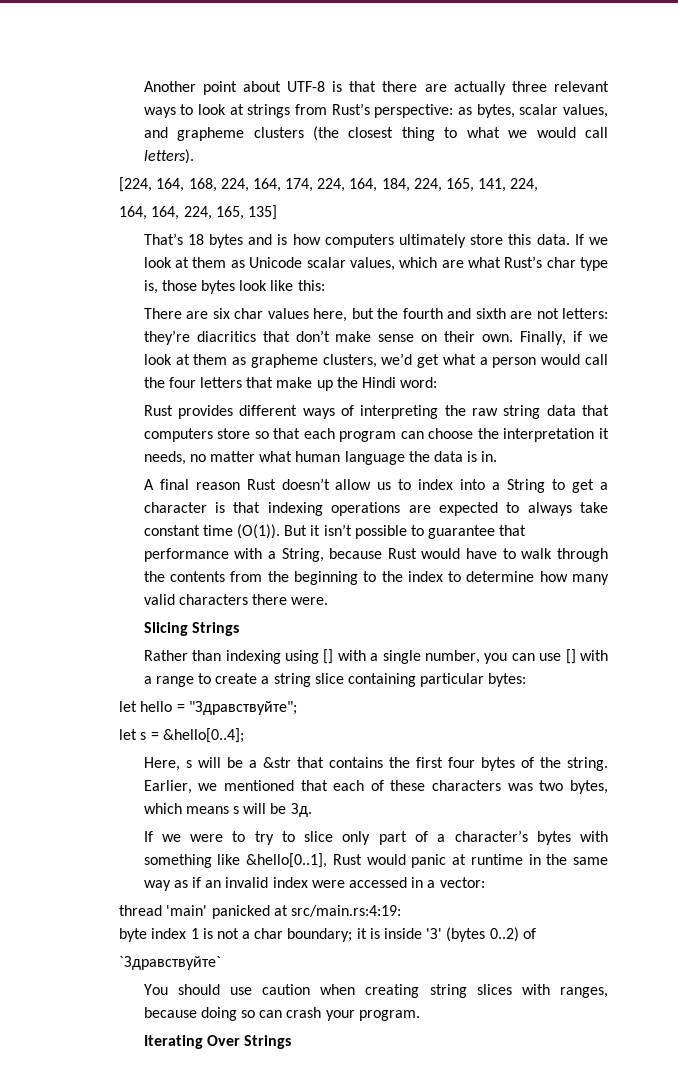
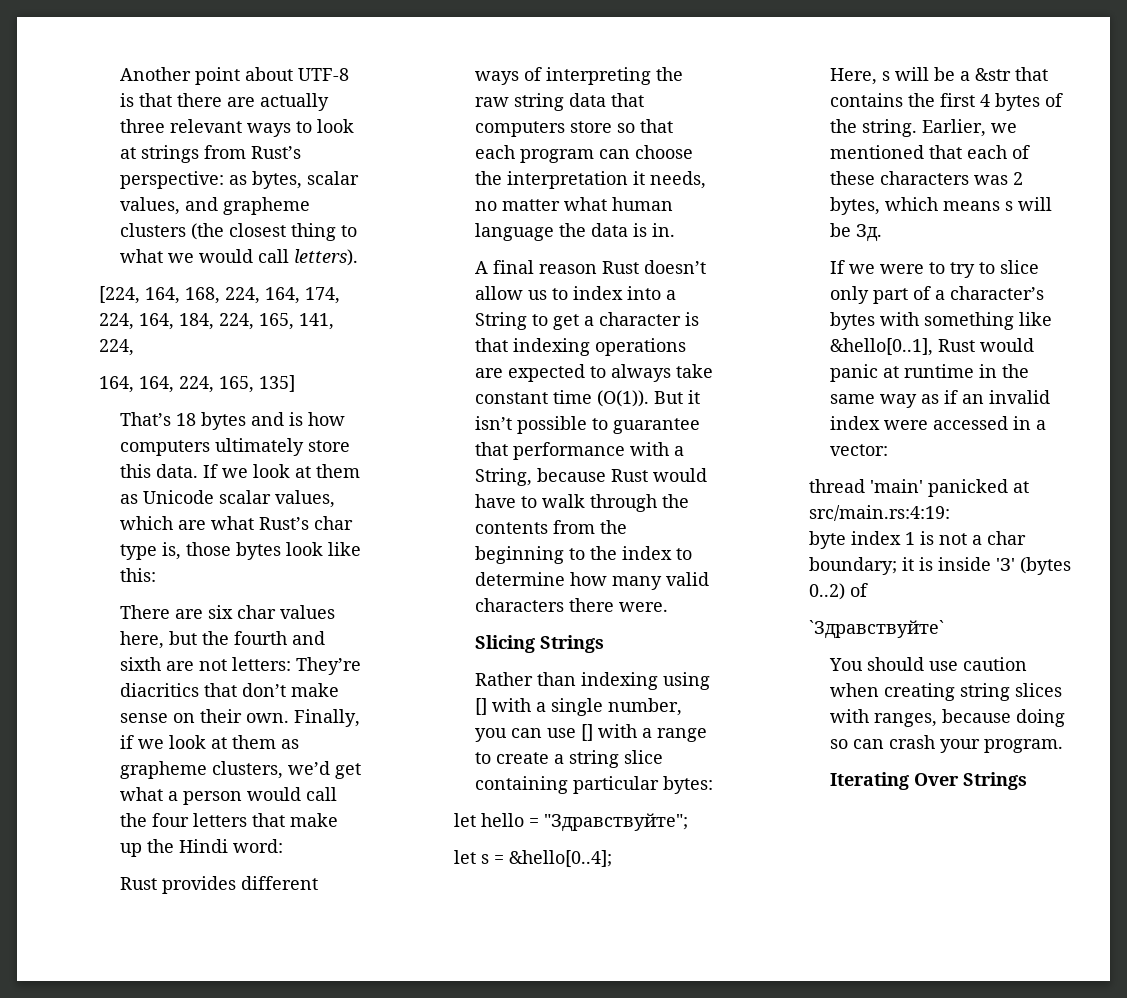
- There are six char values here, but the fourth and sixth are not letters: they’re diacritics that don’t make sense on their own.
+ There are six char values here, but the fourth and sixth are not letters: They’re diacritics that don’t make sense on their own.
- Here, s will be a &str that contains the first four bytes of the string.
+ Here, s will be a &str that contains the first 4 bytes of the string.
- Earlier, we mentioned that each of these characters was two bytes, which means s will be Зд.
+ Earlier, we mentioned that each of these characters was 2 bytes, which means s will be Зд.

